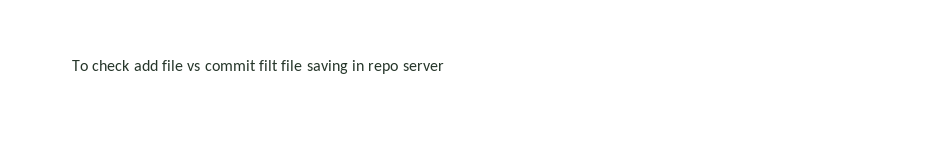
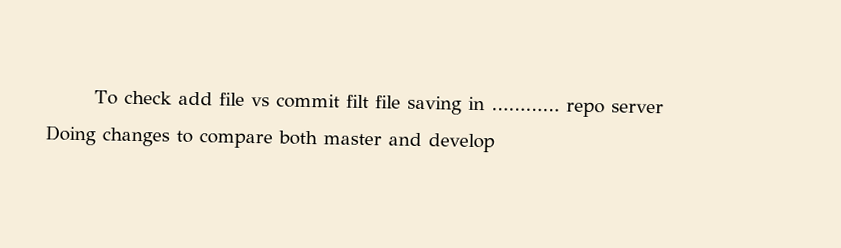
- To check add file vs commit filt file saving in repo server
+ To check add file vs commit filt file saving in ………… repo server
+ Doing changes to compare both master and develop

